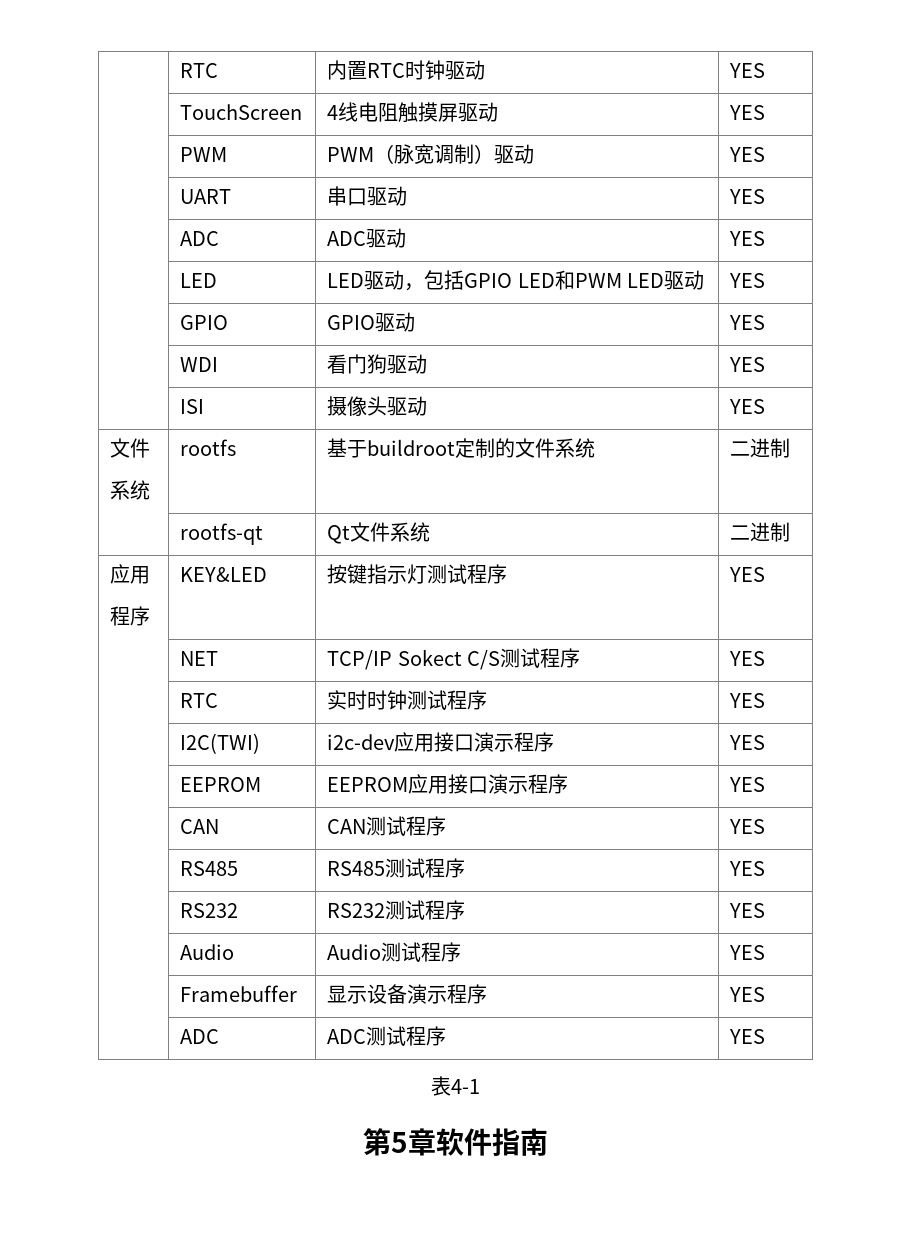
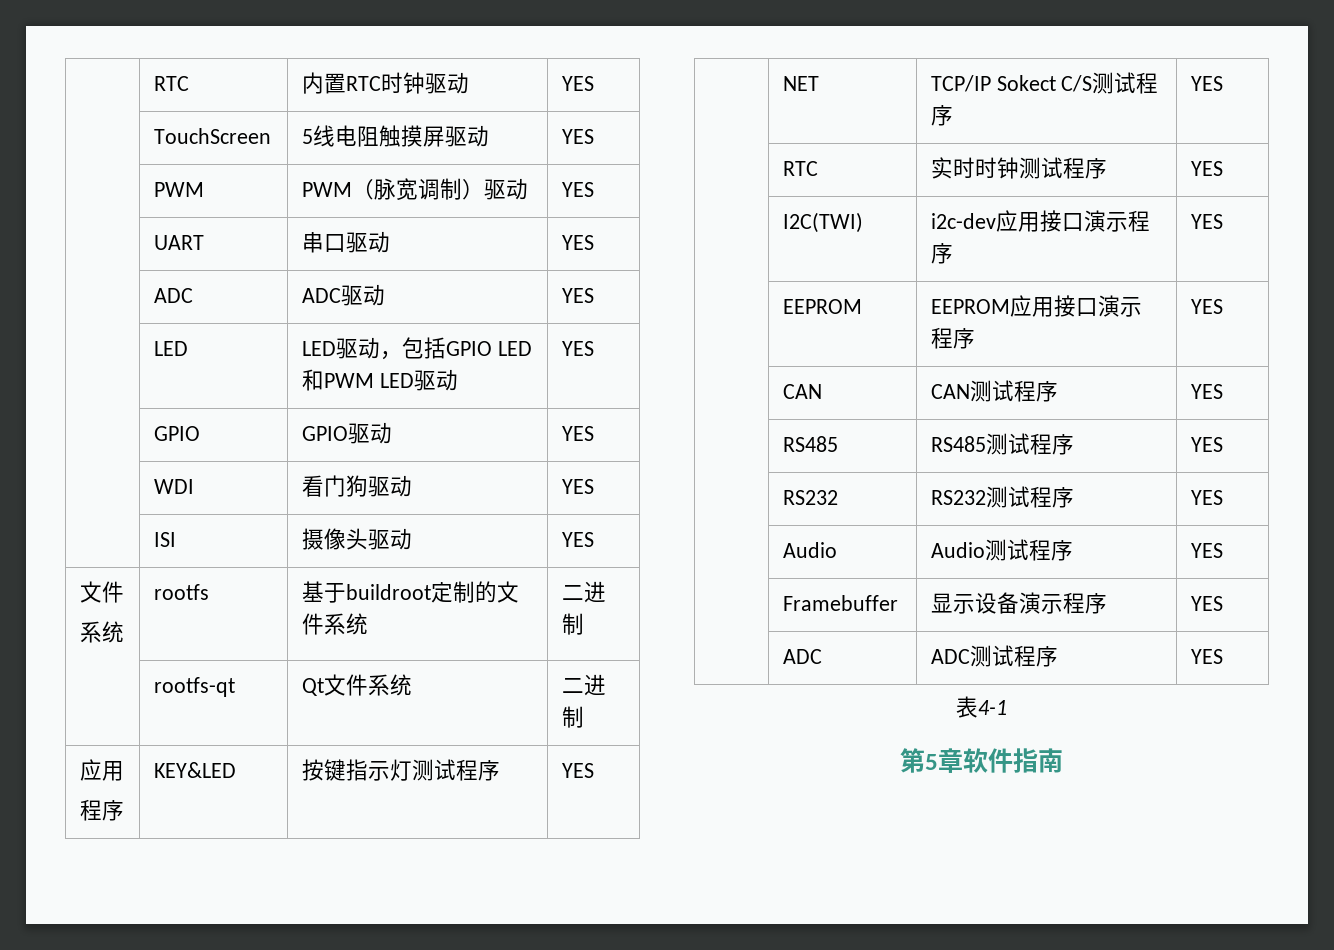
- | TouchScreen | 4线电阻触摸屏驱动 | YES
+ | TouchScreen | 5线电阻触摸屏驱动 | YES

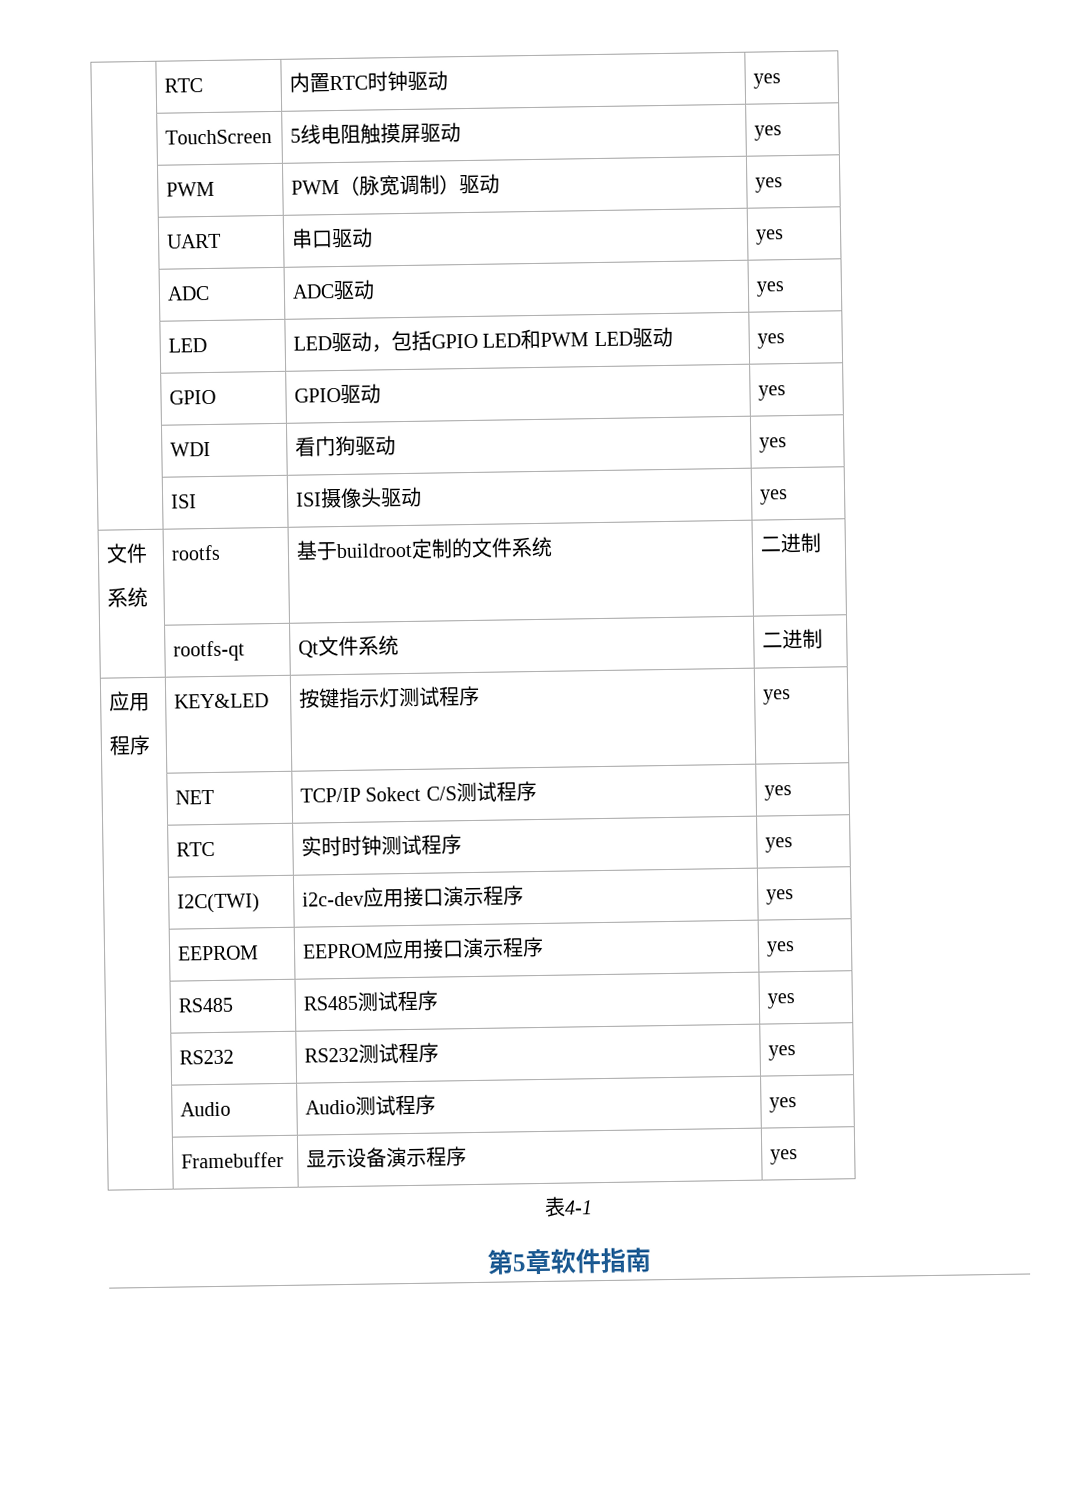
- | RTC | 内置RTC时钟驱动 | YES
+ | RTC | 内置RTC时钟驱动 | yes
- | TouchScreen | 5线电阻触摸屏驱动 | YES
+ | TouchScreen | 5线电阻触摸屏驱动 | yes
- | PWM | PWM（脉宽调制）驱动 | YES
+ | PWM | PWM（脉宽调制）驱动 | yes
- | UART | 串口驱动 | YES
+ | UART | 串口驱动 | yes
- | ADC | ADC驱动 | YES
+ | ADC | ADC驱动 | yes
- | LED | LED驱动，包括GPIO LED和PWM LED驱动 | YES
+ | LED | LED驱动，包括GPIO LED和PWM LED驱动 | yes
- | GPIO | GPIO驱动 | YES
+ | GPIO | GPIO驱动 | yes
- | WDI | 看门狗驱动 | YES
+ | WDI | 看门狗驱动 | yes
- | ISI | 摄像头驱动 | YES
+ | ISI | ISI摄像头驱动 | yes
  | rootfs-qt | Qt文件系统 | 二进制
  应用
- 程序 | KEY&LED | 按键指示灯测试程序 | YES
+ 程序 | KEY&LED | 按键指示灯测试程序 | yes
- | NET | TCP/IP Sokect C/S测试程序 | YES
+ | NET | TCP/IP Sokect C/S测试程序 | yes
- | RTC | 实时时钟测试程序 | YES
+ | RTC | 实时时钟测试程序 | yes
- | I2C(TWI) | i2c-dev应用接口演示程序 | YES
+ | I2C(TWI) | i2c-dev应用接口演示程序 | yes
- | EEPROM | EEPROM应用接口演示程序 | YES
- | CAN | CAN测试程序 | YES
+ | EEPROM | EEPROM应用接口演示程序 | yes
- | RS485 | RS485测试程序 | YES
+ | RS485 | RS485测试程序 | yes
- | RS232 | RS232测试程序 | YES
+ | RS232 | RS232测试程序 | yes
- | Audio | Audio测试程序 | YES
+ | Audio | Audio测试程序 | yes
- | Framebuffer | 显示设备演示程序 | YES
- | ADC | ADC测试程序 | YES
+ | Framebuffer | 显示设备演示程序 | yes

